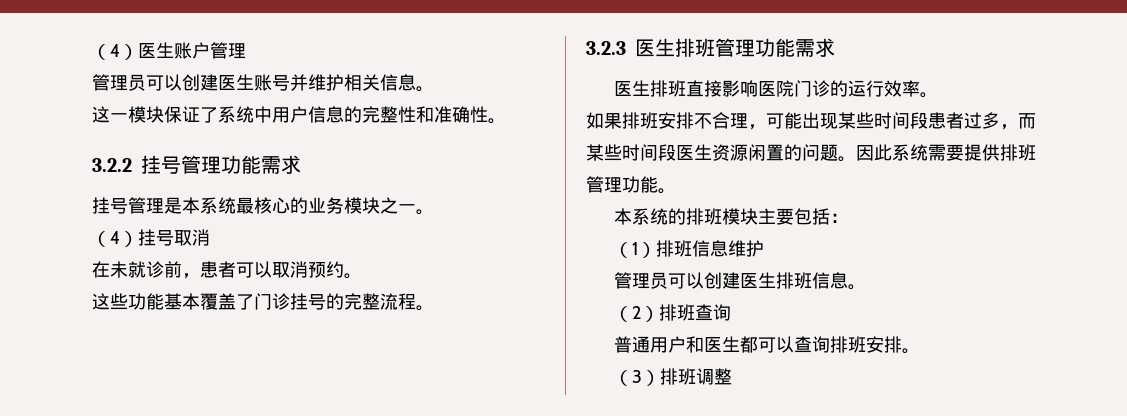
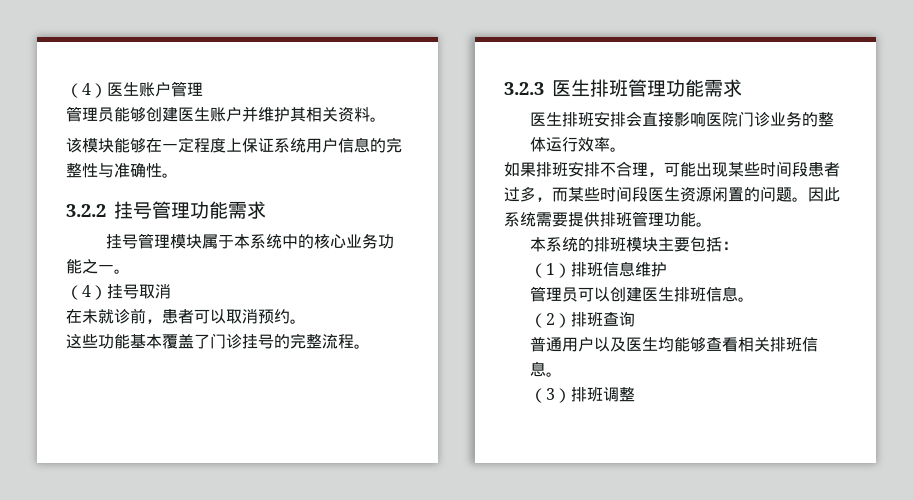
- 管理员可以创建医生账号并维护相关信息。
- 这一模块保证了系统中用户信息的完整性和准确性。
+ 管理员能够创建医生账户并维护其相关资料。
+ 该模块能够在一定程度上保证系统用户信息的完整性与准确性。
- 挂号管理是本系统最核心的业务模块之一。
+ 挂号管理模块属于本系统中的核心业务功能之一。
- 医生排班直接影响医院门诊的运行效率。
+ 医生排班安排会直接影响医院门诊业务的整体运行效率。
- 普通用户和医生都可以查询排班安排。
+ 普通用户以及医生均能够查看相关排班信息。

